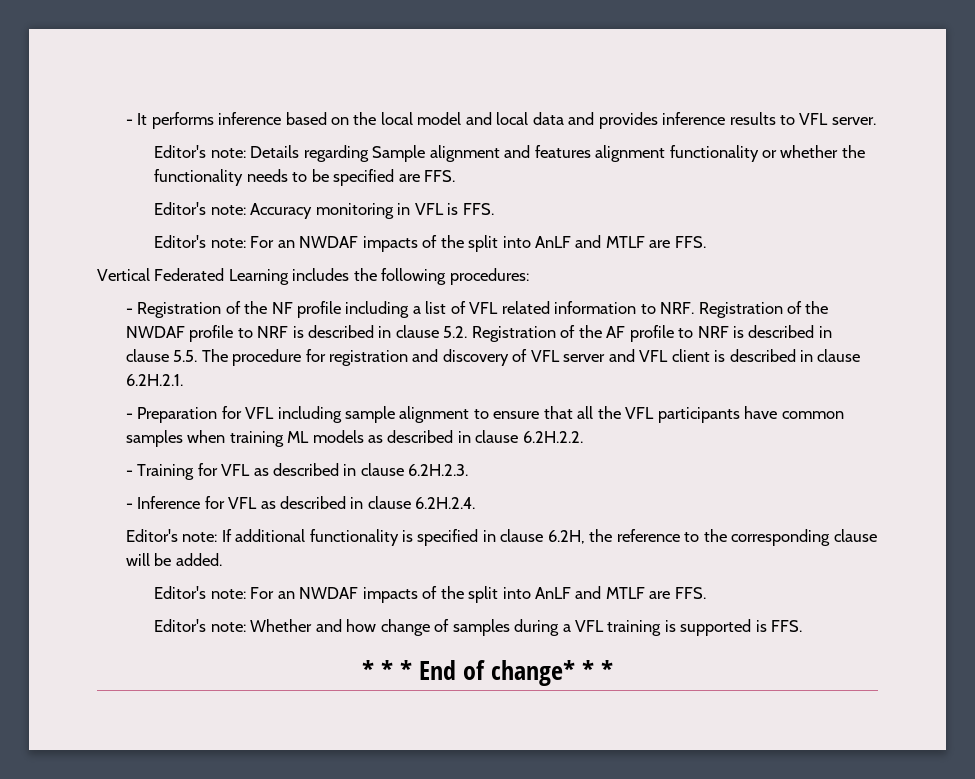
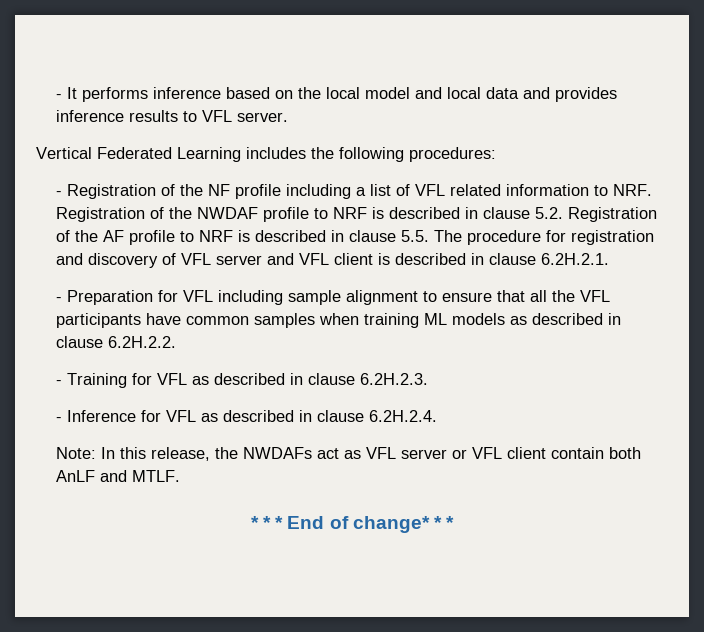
- Editor's note: Details regarding Sample alignment and features alignment functionality or whether the functionality needs to be specified are FFS.
- Editor's note: Accuracy monitoring in VFL is FFS.
- Editor's note: For an NWDAF impacts of the split into AnLF and MTLF are FFS.
- Editor's note: If additional functionality is specified in clause 6.2H, the reference to the corresponding clause will be added.
- Editor's note: For an NWDAF impacts of the split into AnLF and MTLF are FFS.
- Editor's note: Whether and how change of samples during a VFL training is supported is FFS.
+ Note: In this release, the NWDAFs act as VFL server or VFL client contain both AnLF and MTLF.

